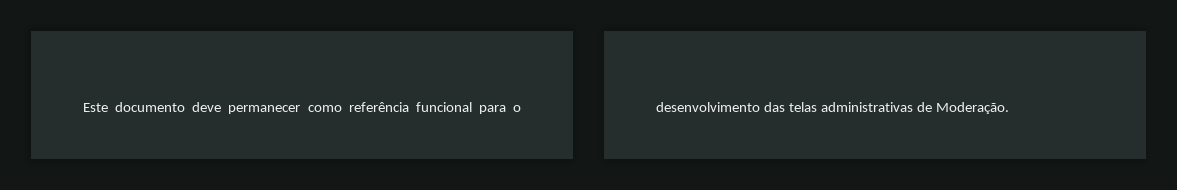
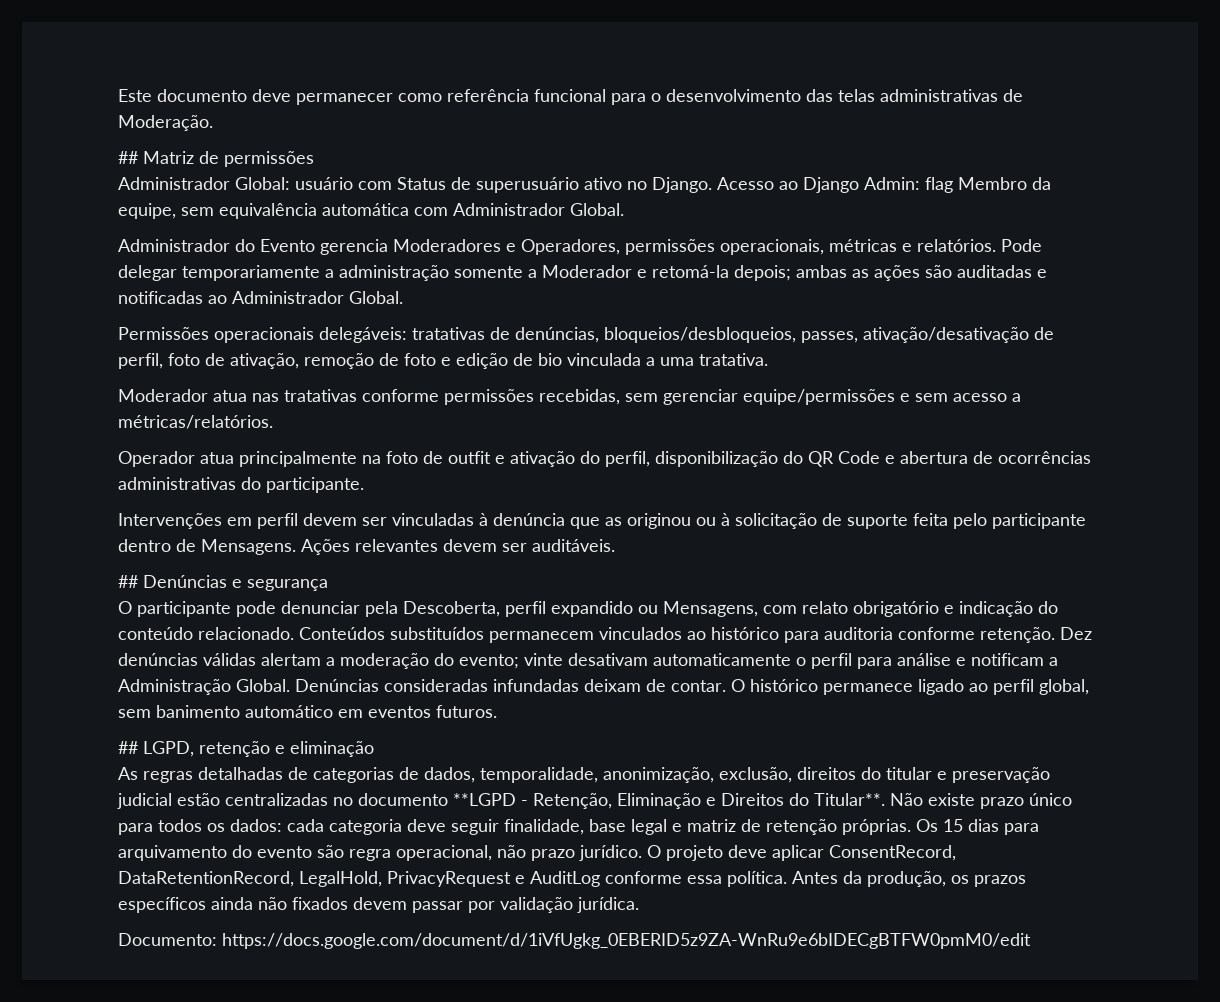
+ ## Matriz de permissões
+ Administrador Global: usuário com Status de superusuário ativo no Django. Acesso ao Django Admin: flag Membro da equipe, sem equivalência automática com Administrador Global.
+ Administrador do Evento gerencia Moderadores e Operadores, permissões operacionais, métricas e relatórios. Pode delegar temporariamente a administração somente a Moderador e retomá-la depois; ambas as ações são auditadas e notificadas ao Administrador Global.
+ Permissões operacionais delegáveis: tratativas de denúncias, bloqueios/desbloqueios, passes, ativação/desativação de perfil, foto de ativação, remoção de foto e edição de bio vinculada a uma tratativa.
+ Moderador atua nas tratativas conforme permissões recebidas, sem gerenciar equipe/permissões e sem acesso a métricas/relatórios.
+ Operador atua principalmente na foto de outfit e ativação do perfil, disponibilização do QR Code e abertura de ocorrências administrativas do participante.
+ Intervenções em perfil devem ser vinculadas à denúncia que as originou ou à solicitação de suporte feita pelo participante dentro de Mensagens. Ações relevantes devem ser auditáveis.
+ ## Denúncias e segurança
+ O participante pode denunciar pela Descoberta, perfil expandido ou Mensagens, com relato obrigatório e indicação do conteúdo relacionado. Conteúdos substituídos permanecem vinculados ao histórico para auditoria conforme retenção. Dez denúncias válidas alertam a moderação do evento; vinte desativam automaticamente o perfil para análise e notificam a Administração Global. Denúncias consideradas infundadas deixam de contar. O histórico permanece ligado ao perfil global, sem banimento automático em eventos futuros.
+ ## LGPD, retenção e eliminação
+ As regras detalhadas de categorias de dados, temporalidade, anonimização, exclusão, direitos do titular e preservação judicial estão centralizadas no documento **LGPD - Retenção, Eliminação e Direitos do Titular**. Não existe prazo único para todos os dados: cada categoria deve seguir finalidade, base legal e matriz de retenção próprias. Os 15 dias para arquivamento do evento são regra operacional, não prazo jurídico. O projeto deve aplicar ConsentRecord, DataRetentionRecord, LegalHold, PrivacyRequest e AuditLog conforme essa política. Antes da produção, os prazos específicos ainda não fixados devem passar por validação jurídica.
+ Documento: https://docs.google.com/document/d/1iVfUgkg_0EBERID5z9ZA-WnRu9e6bIDECgBTFW0pmM0/edit

